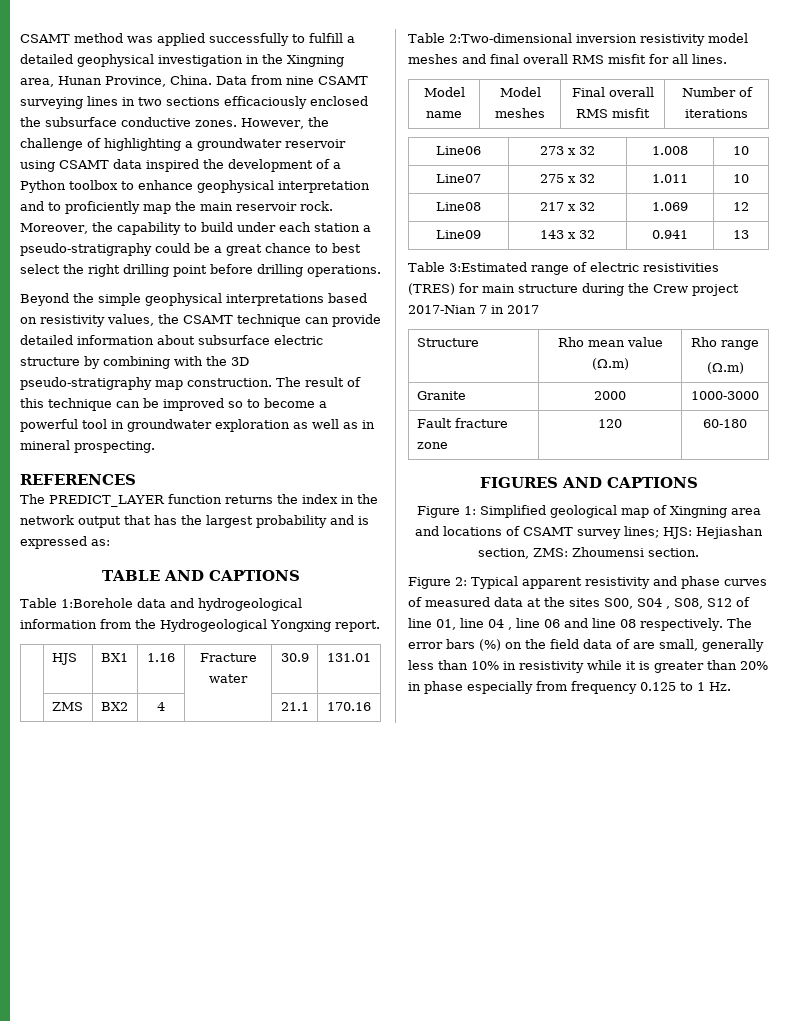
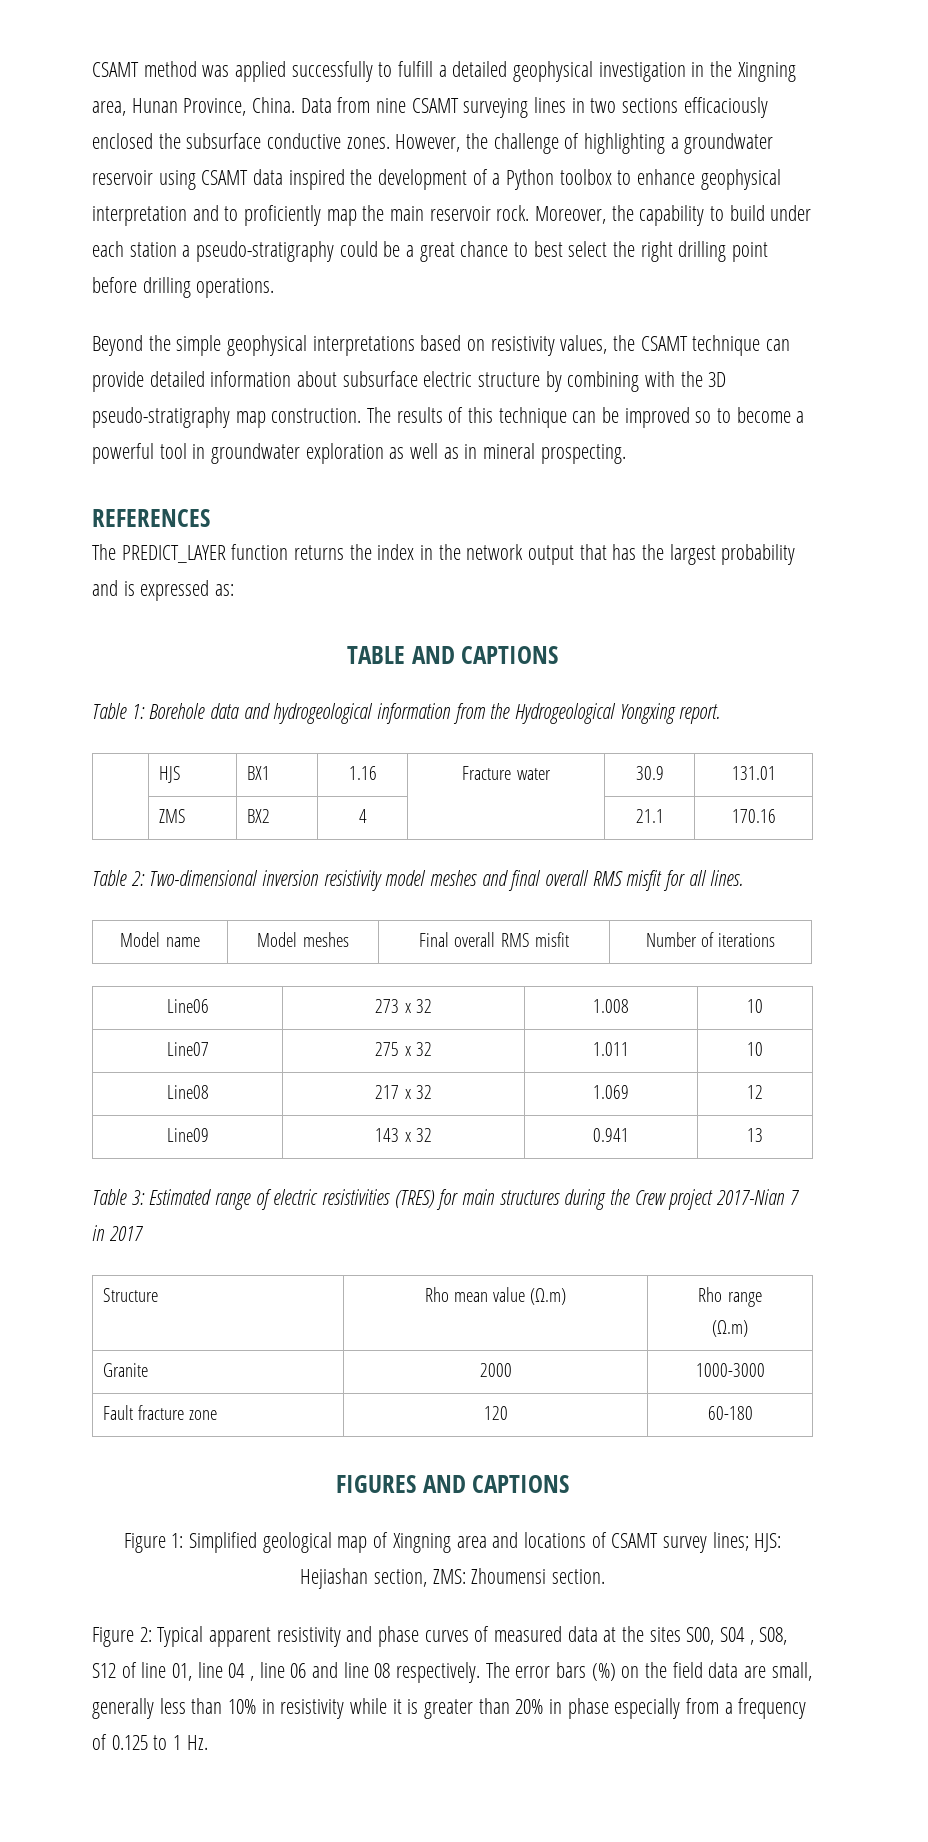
- The result of this technique can be improved so to become a powerful tool in groundwater exploration as well as in mineral prospecting.
+ The results of this technique can be improved so to become a powerful tool in groundwater exploration as well as in mineral prospecting.
- Table 1:Borehole data and hydrogeological information from the Hydrogeological Yongxing report.
+ Table 1: Borehole data and hydrogeological information from the Hydrogeological Yongxing report.
- Table 2:Two-dimensional inversion resistivity model meshes and final overall RMS misfit for all lines.
+ Table 2: Two-dimensional inversion resistivity model meshes and final overall RMS misfit for all lines.
- Table 3:Estimated range of electric resistivities (TRES) for main structure during the Crew project 2017-Nian 7 in 2017
+ Table 3: Estimated range of electric resistivities (TRES) for main structures during the Crew project 2017-Nian 7 in 2017
- The error bars (%) on the field data of are small, generally less than 10% in resistivity while it is greater than 20% in phase especially from frequency 0.125 to 1 Hz.
+ The error bars (%) on the field data are small, generally less than 10% in resistivity while it is greater than 20% in phase especially from a frequency of 0.125 to 1 Hz.

